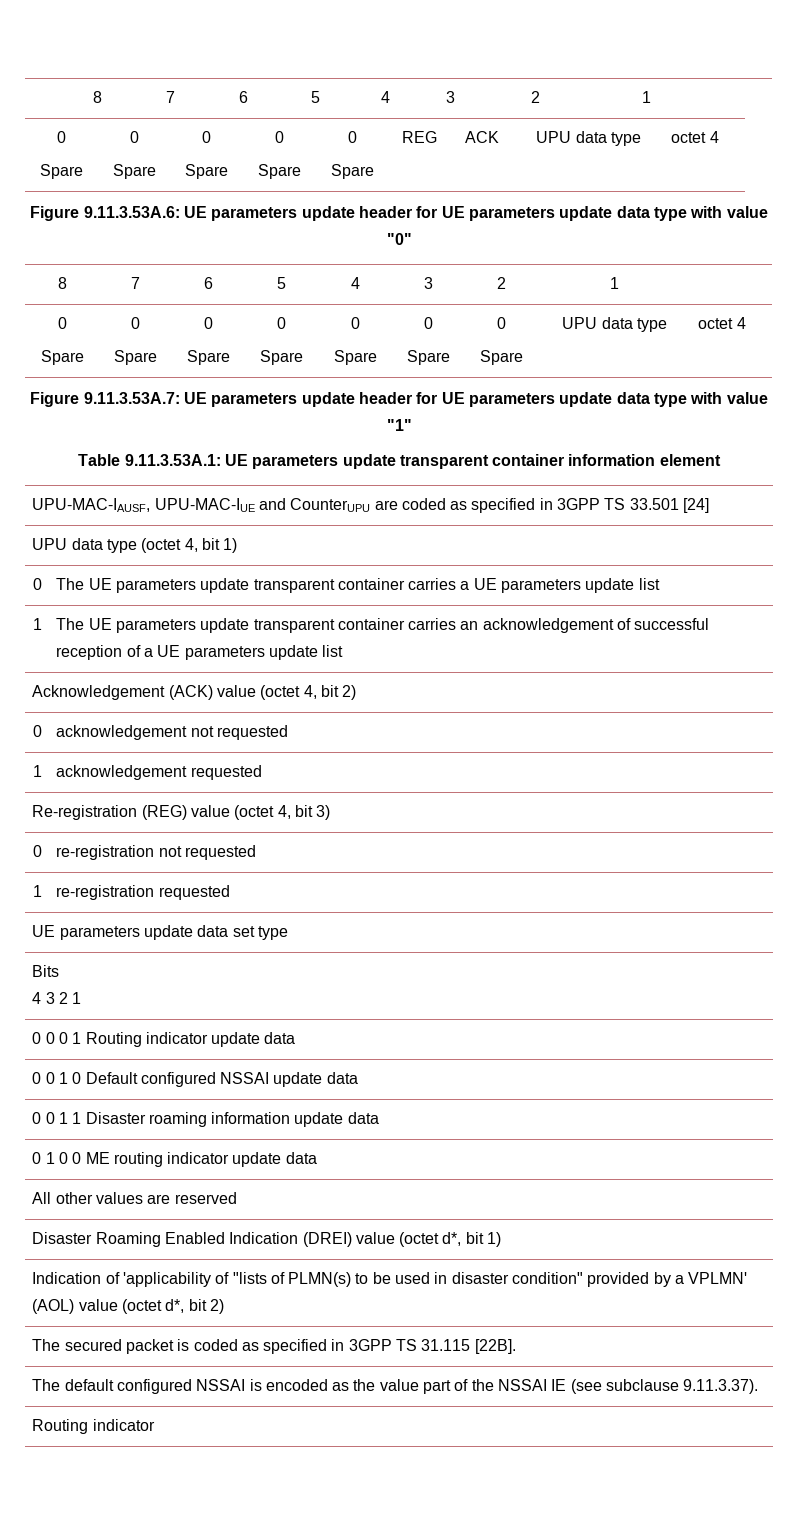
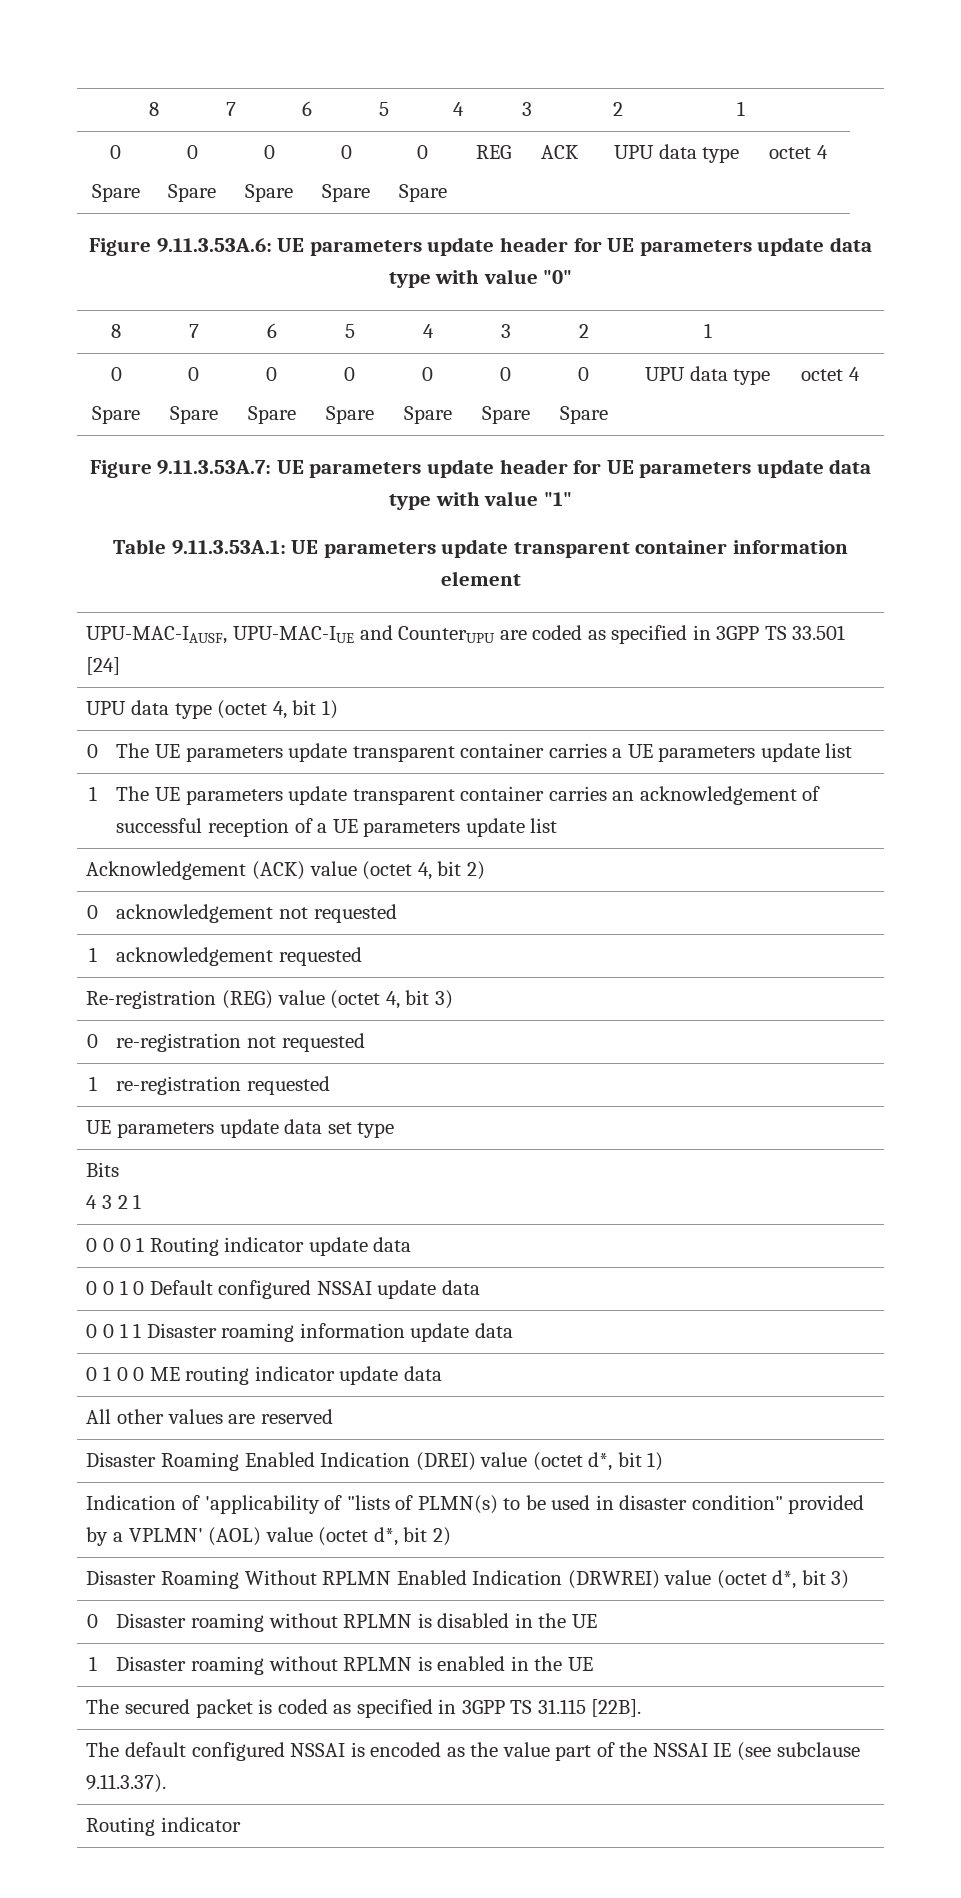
+ Disaster Roaming Without RPLMN Enabled Indication (DRWREI) value (octet d*, bit 3)
+ 0 | Disaster roaming without RPLMN is disabled in the UE
+ 1 | Disaster roaming without RPLMN is enabled in the UE

